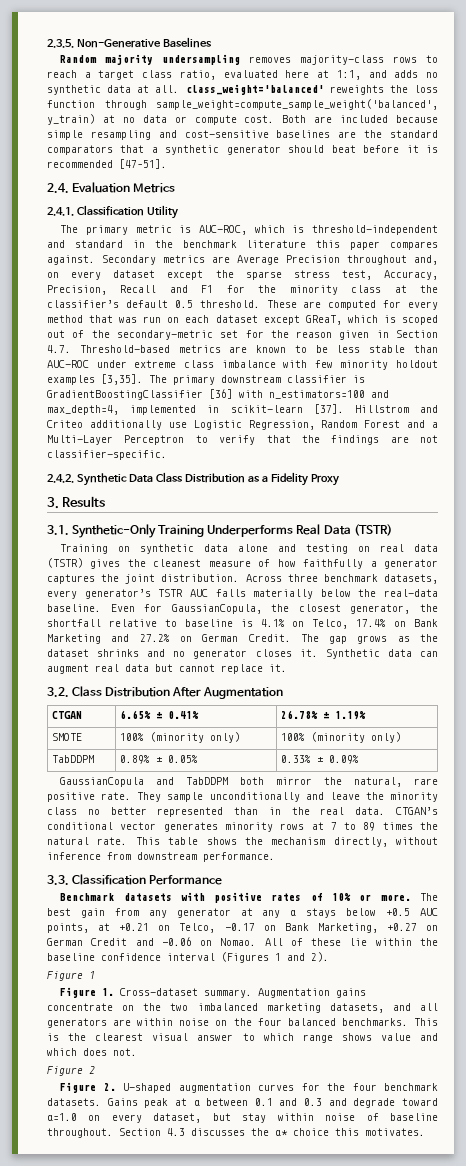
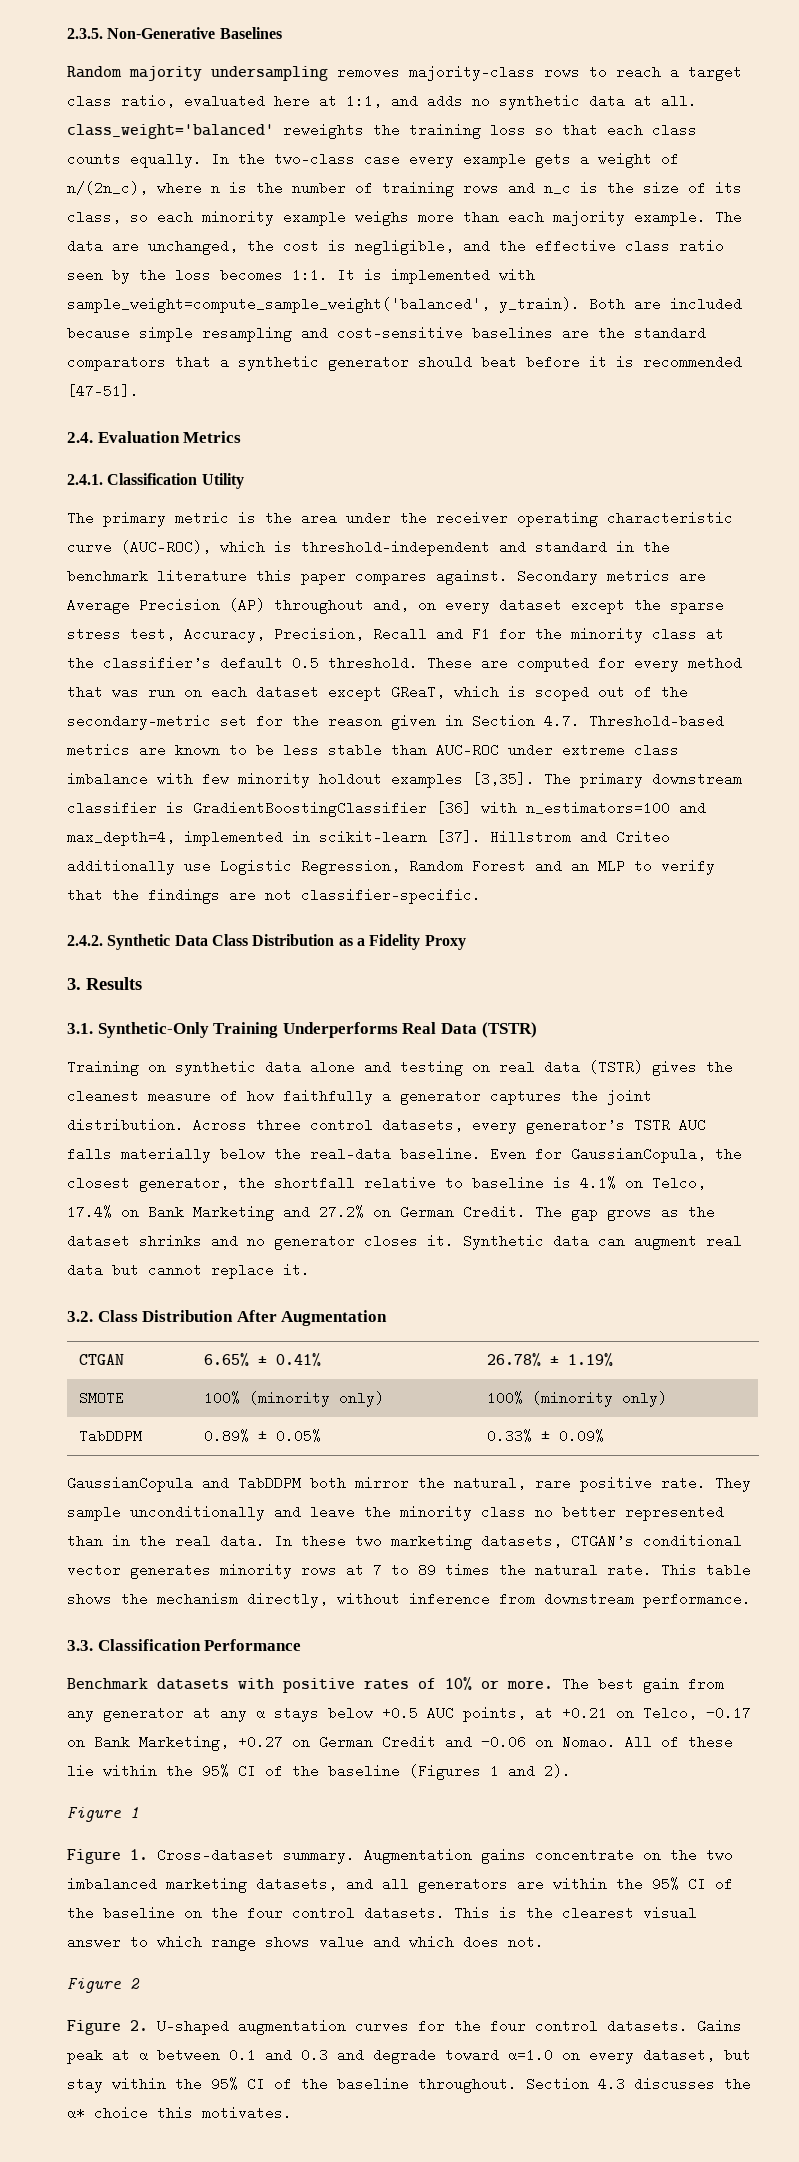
- Random majority undersampling removes majority-class rows to reach a target class ratio, evaluated here at 1:1, and adds no synthetic data at all. class_weight='balanced' reweights the loss function through sample_weight=compute_sample_weight('balanced', y_train) at no data or compute cost.
+ Random majority undersampling removes majority-class rows to reach a target class ratio, evaluated here at 1:1, and adds no synthetic data at all. class_weight='balanced' reweights the training loss so that each class counts equally. In the two-class case every example gets a weight of n/(2n_c), where n is the number of training rows and n_c is the size of its class, so each minority example weighs more than each majority example. The data are unchanged, the cost is negligible, and the effective class ratio seen by the loss becomes 1:1. It is implemented with sample_weight=compute_sample_weight('balanced', y_train).
- The primary metric is AUC-ROC, which is threshold-independent and standard in the benchmark literature this paper compares against.
+ The primary metric is the area under the receiver operating characteristic curve (AUC-ROC), which is threshold-independent and standard in the benchmark literature this paper compares against.
- Secondary metrics are Average Precision throughout and, on every dataset except the sparse stress test, Accuracy, Precision, Recall and F1 for the minority class at the classifier’s default 0.5 threshold.
+ Secondary metrics are Average Precision (AP) throughout and, on every dataset except the sparse stress test, Accuracy, Precision, Recall and F1 for the minority class at the classifier’s default 0.5 threshold.
- Hillstrom and Criteo additionally use Logistic Regression, Random Forest and a Multi-Layer Perceptron to verify that the findings are not classifier-specific.
+ Hillstrom and Criteo additionally use Logistic Regression, Random Forest and an MLP to verify that the findings are not classifier-specific.
- Across three benchmark datasets, every generator’s TSTR AUC falls materially below the real-data baseline.
+ Across three control datasets, every generator’s TSTR AUC falls materially below the real-data baseline.
- CTGAN’s conditional vector generates minority rows at 7 to 89 times the natural rate.
+ In these two marketing datasets, CTGAN’s conditional vector generates minority rows at 7 to 89 times the natural rate.
- All of these lie within the baseline confidence interval (Figures 1 and 2).
+ All of these lie within the 95% CI of the baseline (Figures 1 and 2).
- Augmentation gains concentrate on the two imbalanced marketing datasets, and all generators are within noise on the four balanced benchmarks.
+ Augmentation gains concentrate on the two imbalanced marketing datasets, and all generators are within the 95% CI of the baseline on the four control datasets.
- Figure 2. U-shaped augmentation curves for the four benchmark datasets.
+ Figure 2. U-shaped augmentation curves for the four control datasets.
- Gains peak at α between 0.1 and 0.3 and degrade toward α=1.0 on every dataset, but stay within noise of baseline throughout.
+ Gains peak at α between 0.1 and 0.3 and degrade toward α=1.0 on every dataset, but stay within the 95% CI of the baseline throughout.

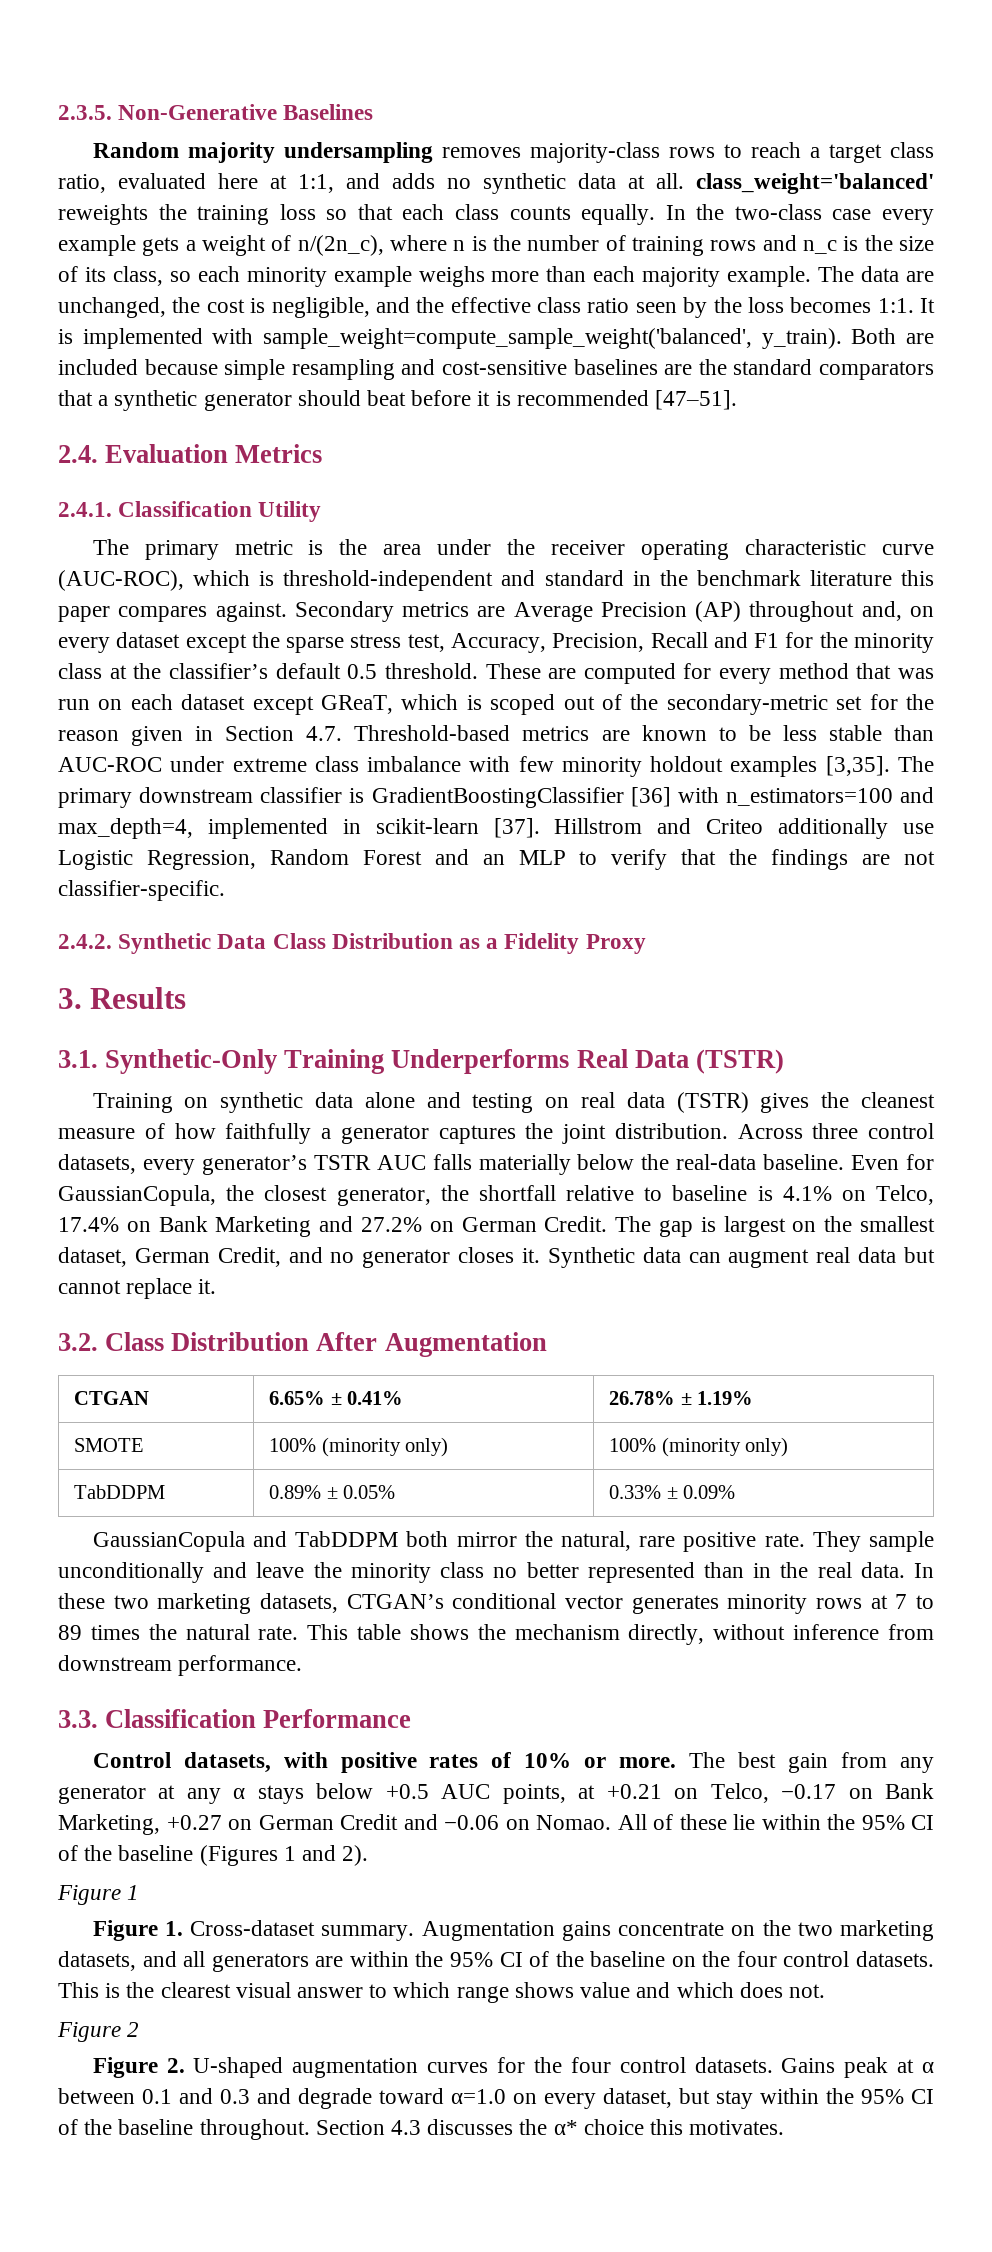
- The gap grows as the dataset shrinks and no generator closes it.
+ The gap is largest on the smallest dataset, German Credit, and no generator closes it.
- Benchmark datasets with positive rates of 10% or more.
+ Control datasets, with positive rates of 10% or more.
- Augmentation gains concentrate on the two imbalanced marketing datasets, and all generators are within the 95% CI of the baseline on the four control datasets.
+ Augmentation gains concentrate on the two marketing datasets, and all generators are within the 95% CI of the baseline on the four control datasets.

